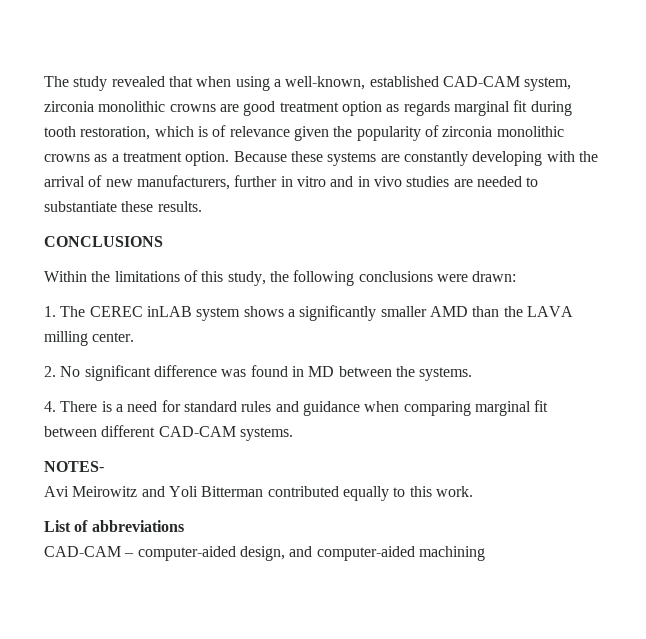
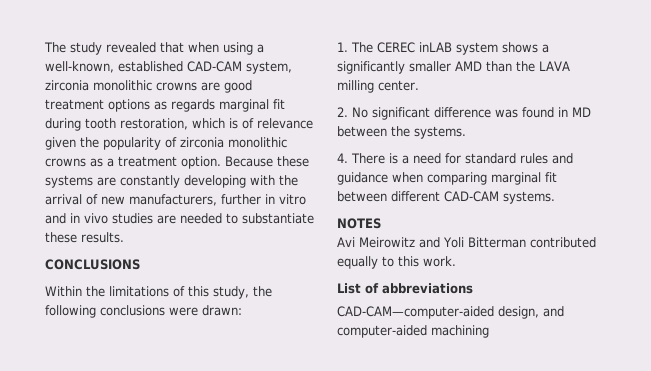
- The study revealed that when using a well-known, established CAD-CAM system, zirconia monolithic crowns are good treatment option as regards marginal fit during tooth restoration, which is of relevance given the popularity of zirconia monolithic crowns as a treatment option.
+ The study revealed that when using a well-known, established CAD-CAM system, zirconia monolithic crowns are good treatment options as regards marginal fit during tooth restoration, which is of relevance given the popularity of zirconia monolithic crowns as a treatment option.
- NOTES-
+ NOTES
- CAD-CAM – computer‐aided design, and computer‐aided machining
+ CAD-CAM—computer‐aided design, and computer‐aided machining

